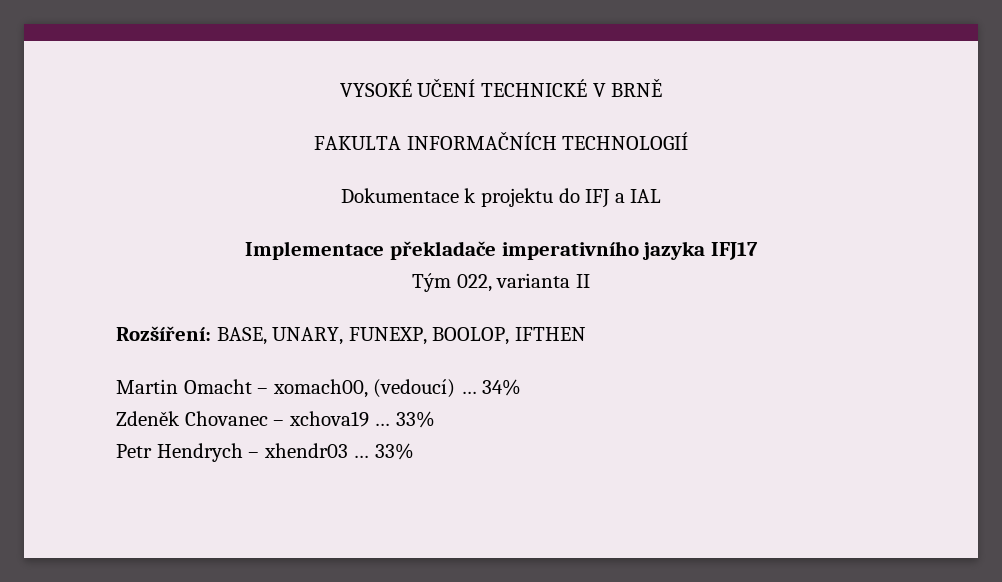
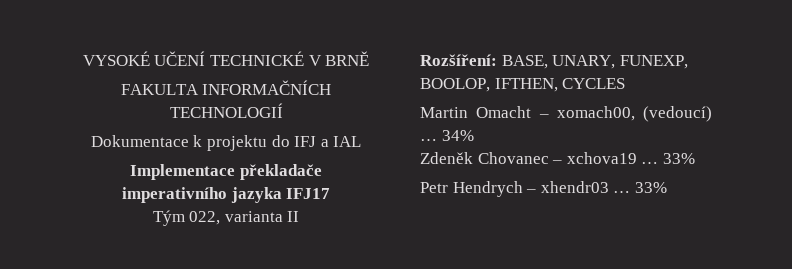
- Rozšíření: BASE, UNARY, FUNEXP, BOOLOP, IFTHEN
+ Rozšíření: BASE, UNARY, FUNEXP, BOOLOP, IFTHEN, CYCLES

